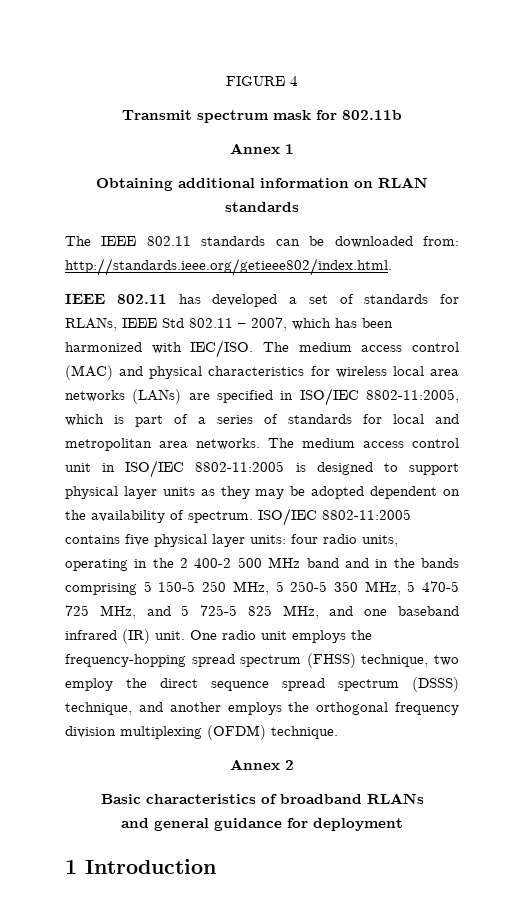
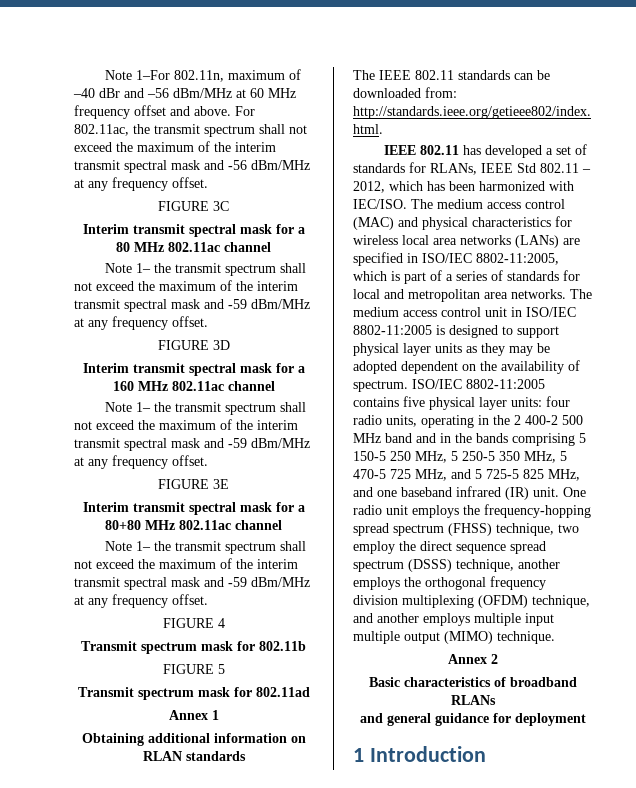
+ Note 1–For 802.11n, maximum of –40 dBr and –56 dBm/MHz at 60 MHz frequency offset and above. For 802.11ac, the transmit spectrum shall not exceed the maximum of the interim transmit spectral mask and -56 dBm/MHz at any frequency offset.
+ FIGURE 3C
+ Interim transmit spectral mask for a 80 MHz 802.11ac channel
+ Note 1– the transmit spectrum shall not exceed the maximum of the interim transmit spectral mask and -59 dBm/MHz at any frequency offset.
+ FIGURE 3D
+ Interim transmit spectral mask for a 160 MHz 802.11ac channel
+ Note 1– the transmit spectrum shall not exceed the maximum of the interim transmit spectral mask and -59 dBm/MHz at any frequency offset.
+ FIGURE 3E
+ Interim transmit spectral mask for a 80+80 MHz 802.11ac channel
+ Note 1– the transmit spectrum shall not exceed the maximum of the interim transmit spectral mask and -59 dBm/MHz at any frequency offset.
+ FIGURE 5
+ Transmit spectrum mask for 802.11ad
- IEEE 802.11 has developed a set of standards for RLANs, IEEE Std 802.11 – 2007, which has been harmonized with IEC/ISO.
+ IEEE 802.11 has developed a set of standards for RLANs, IEEE Std 802.11 – 2012, which has been harmonized with IEC/ISO.
- One radio unit employs the frequency-hopping spread spectrum (FHSS) technique, two employ the direct sequence spread spectrum (DSSS) technique, and another employs the orthogonal frequency division multiplexing (OFDM) technique.
+ One radio unit employs the frequency-hopping spread spectrum (FHSS) technique, two employ the direct sequence spread spectrum (DSSS) technique, another employs the orthogonal frequency division multiplexing (OFDM) technique, and another employs multiple input multiple output (MIMO) technique.

